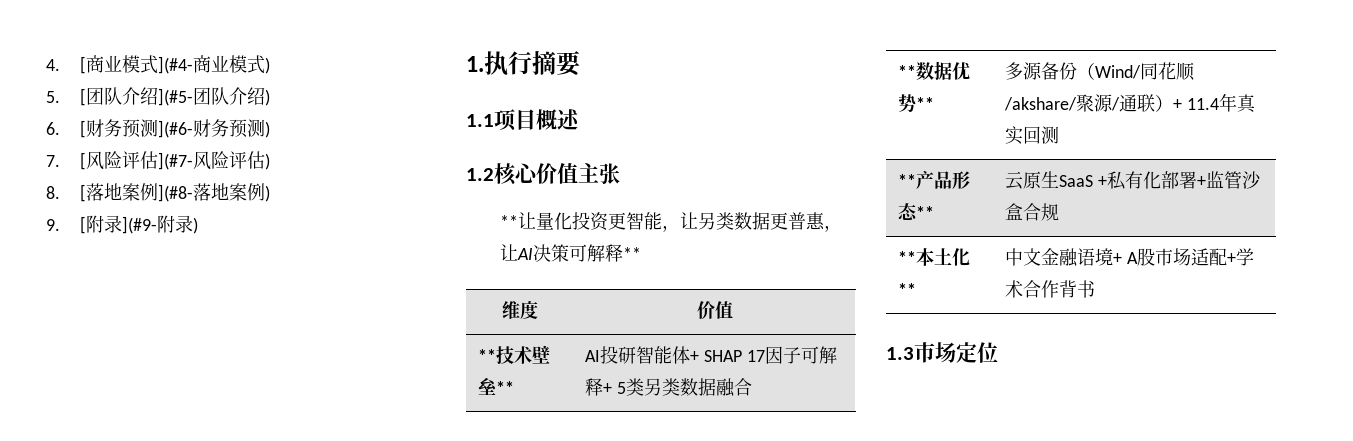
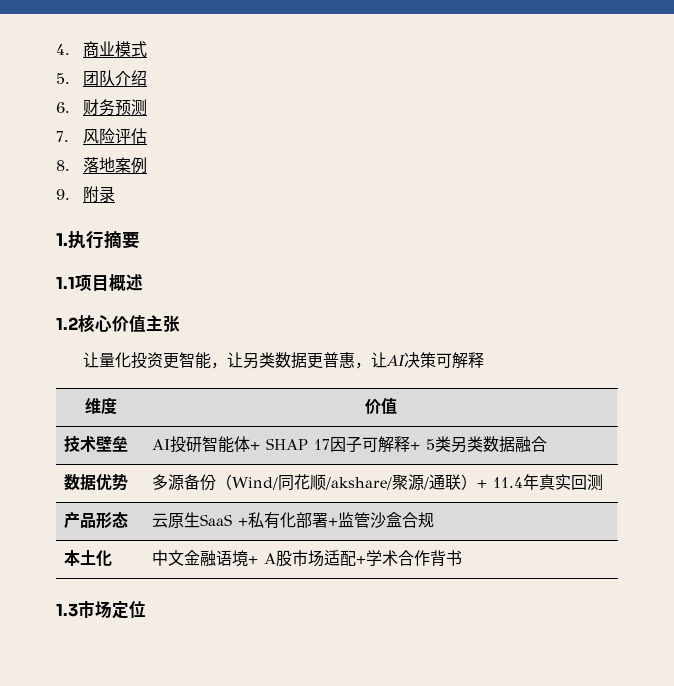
- 4. [商业模式](#4-商业模式)
+ 4.商业模式
- 5. [团队介绍](#5-团队介绍)
+ 5.团队介绍
- 6. [财务预测](#6-财务预测)
+ 6.财务预测
- 7. [风险评估](#7-风险评估)
+ 7.风险评估
- 8. [落地案例](#8-落地案例)
+ 8.落地案例
- 9. [附录](#9-附录)
+ 9.附录
- **让量化投资更智能，让另类数据更普惠，让AI决策可解释**
+ 让量化投资更智能，让另类数据更普惠，让AI决策可解释
- **技术壁垒** | AI投研智能体+ SHAP 17因子可解释+ 5类另类数据融合
+ 技术壁垒 | AI投研智能体+ SHAP 17因子可解释+ 5类另类数据融合
- **数据优势** | 多源备份（Wind/同花顺/akshare/聚源/通联）+ 11.4年真实回测
+ 数据优势 | 多源备份（Wind/同花顺/akshare/聚源/通联）+ 11.4年真实回测
- **产品形态** | 云原生SaaS +私有化部署+监管沙盒合规
+ 产品形态 | 云原生SaaS +私有化部署+监管沙盒合规
- **本土化** | 中文金融语境+ A股市场适配+学术合作背书
+ 本土化 | 中文金融语境+ A股市场适配+学术合作背书

